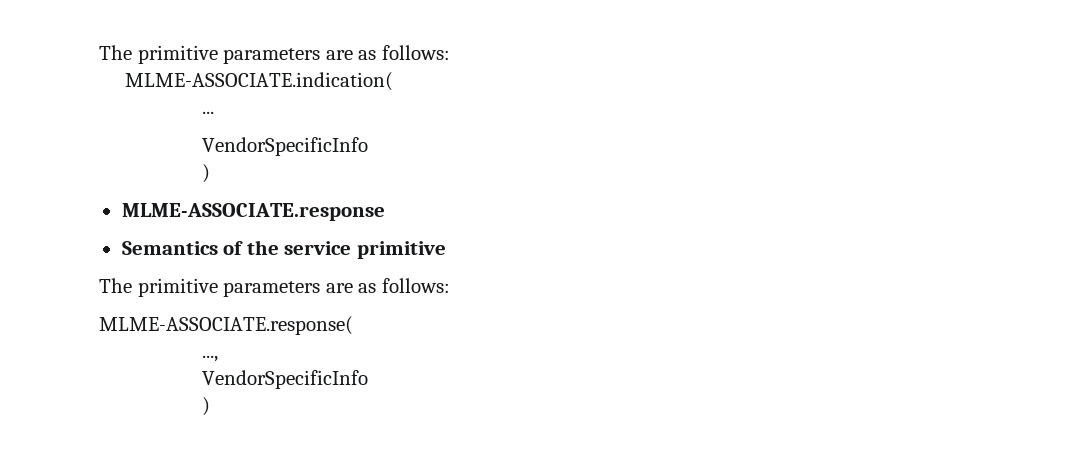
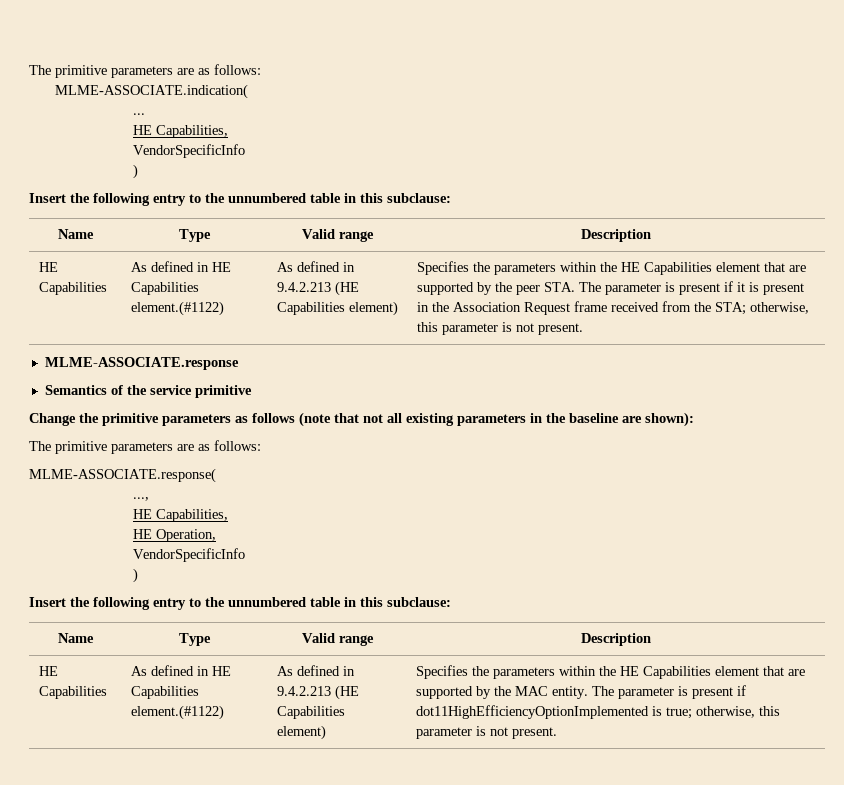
  ...
+ HE Capabilities,
  VendorSpecificInfo
  )
+ Insert the following entry to the unnumbered table in this subclause:
+ Name | Type | Valid range | Description
+ HE Capabilities | As defined in HE Capabilities element.(#1122) | As defined in 9.4.2.213 (HE Capabilities element) | Specifies the parameters within the HE Capabilities element that are supported by the peer STA. The parameter is present if it is present in the Association Request frame received from the STA; otherwise, this parameter is not present.
+ Change the primitive parameters as follows (note that not all existing parameters in the baseline are shown):
  ...,
+ HE Capabilities,
+ HE Operation,
  VendorSpecificInfo
  )
+ Insert the following entry to the unnumbered table in this subclause:
+ Name | Type | Valid range | Description
+ HE Capabilities | As defined in HE Capabilities element.(#1122) | As defined in 9.4.2.213 (HE Capabilities element) | Specifies the parameters within the HE Capabilities element that are supported by the MAC entity. The parameter is present if dot11HighEfficiencyOptionImplemented is true; otherwise, this parameter is not present.

